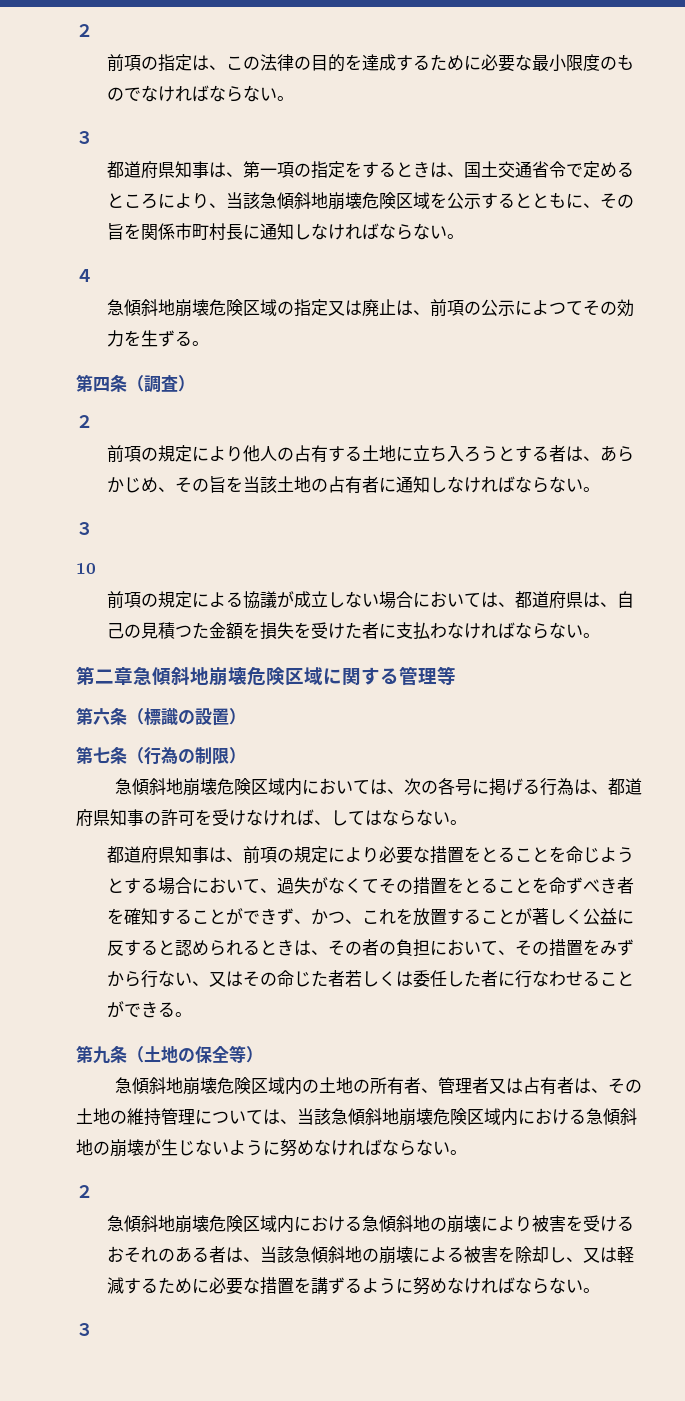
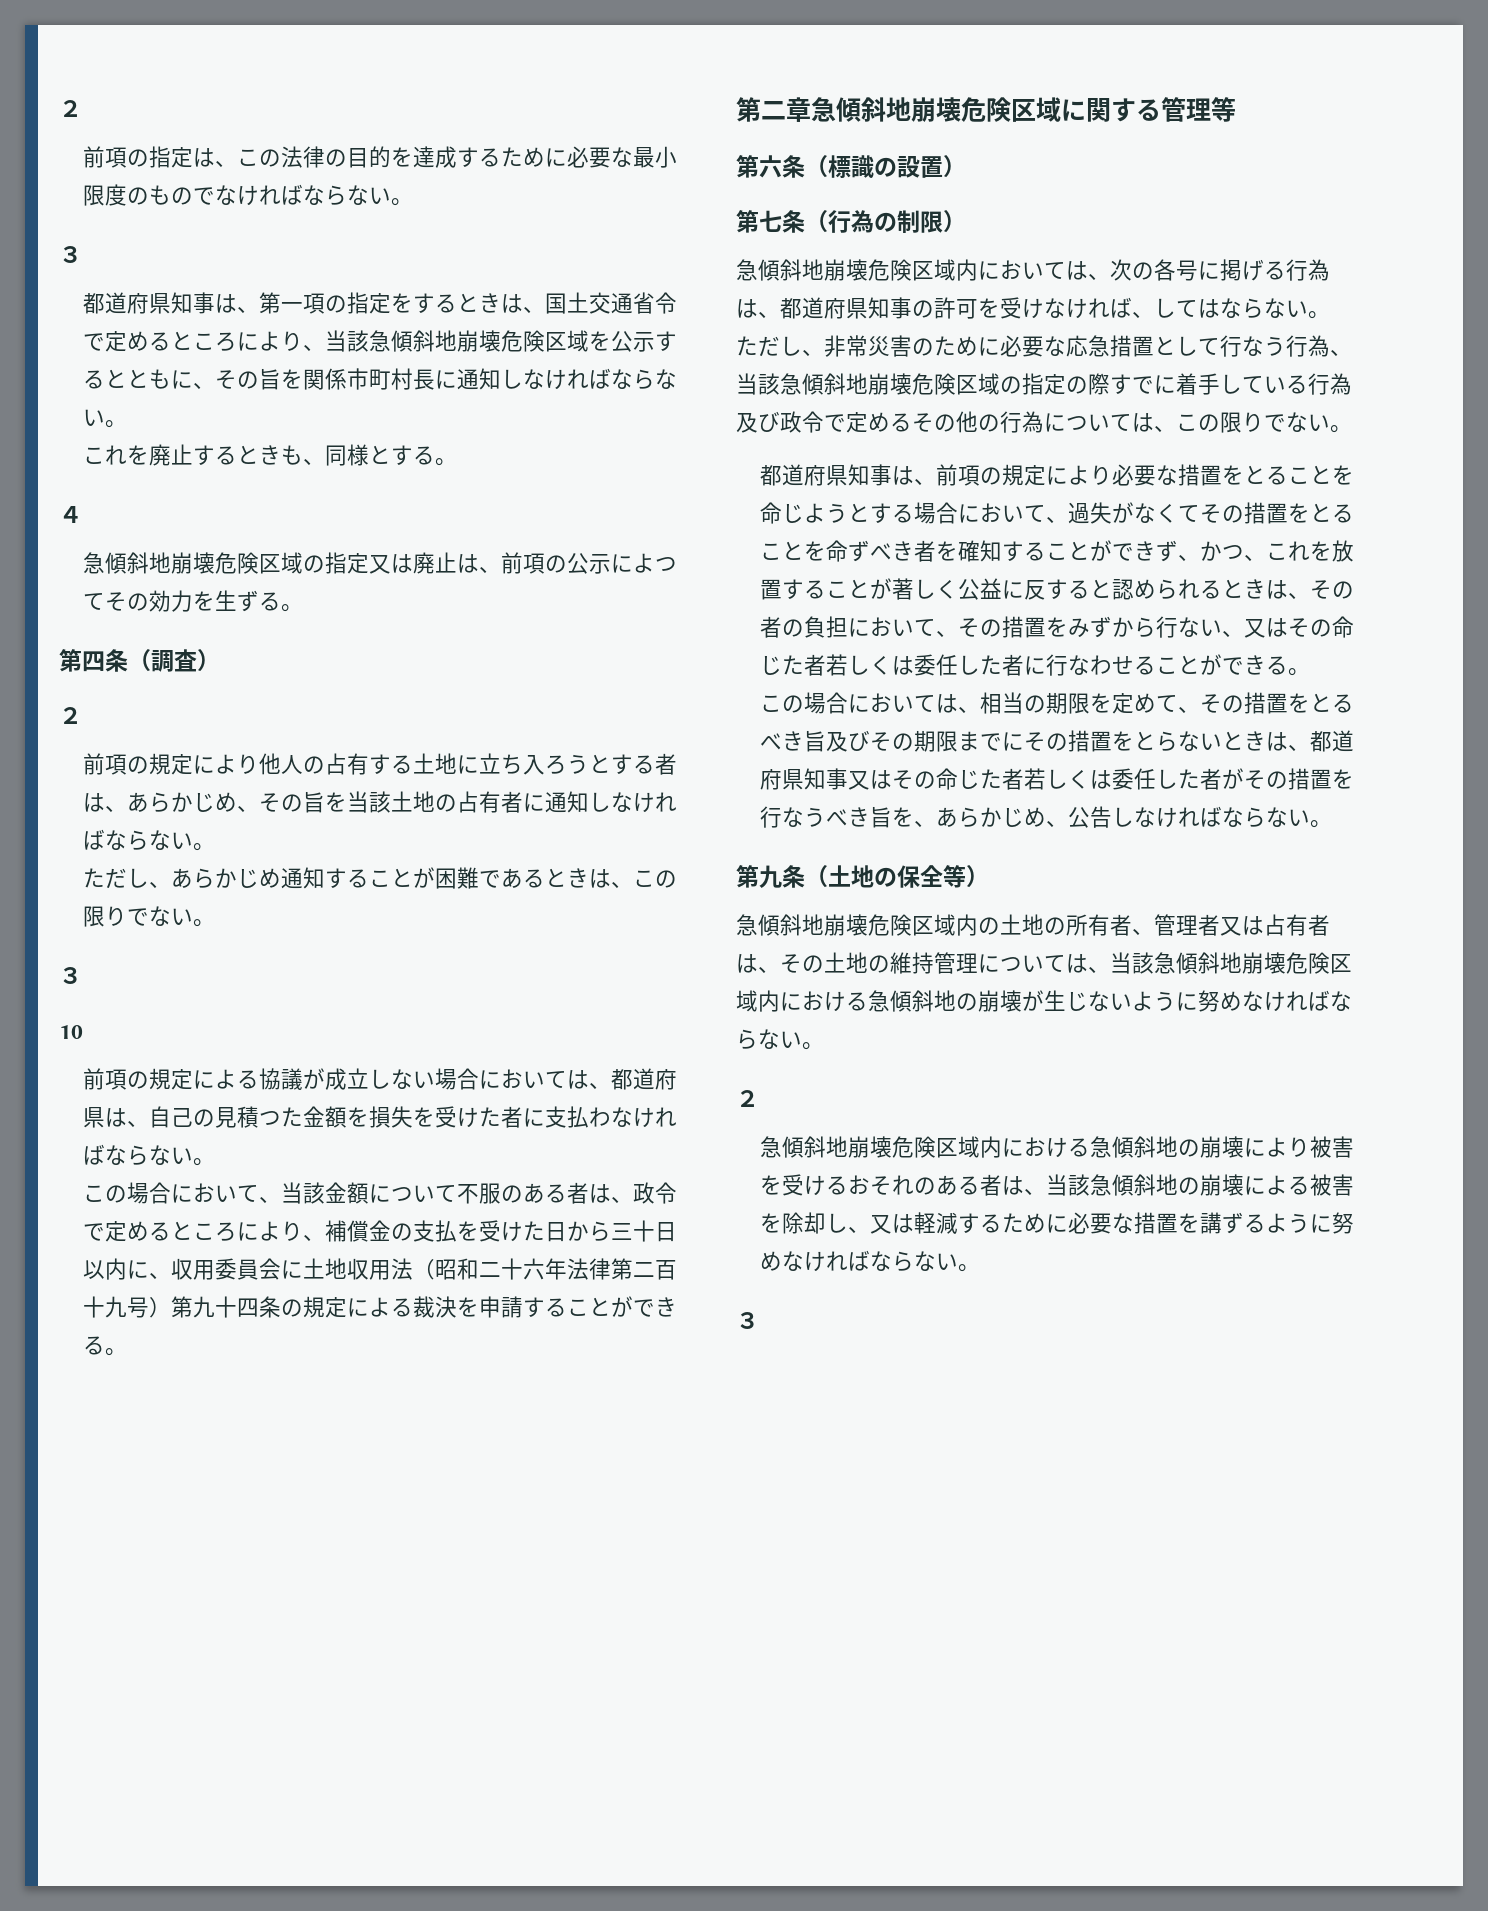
+ これを廃止するときも、同様とする。
+ ただし、あらかじめ通知することが困難であるときは、この限りでない。
+ この場合において、当該金額について不服のある者は、政令で定めるところにより、補償金の支払を受けた日から三十日以内に、収用委員会に土地収用法（昭和二十六年法律第二百十九号）第九十四条の規定による裁決を申請することができる。
+ ただし、非常災害のために必要な応急措置として行なう行為、当該急傾斜地崩壊危険区域の指定の際すでに着手している行為及び政令で定めるその他の行為については、この限りでない。
+ この場合においては、相当の期限を定めて、その措置をとるべき旨及びその期限までにその措置をとらないときは、都道府県知事又はその命じた者若しくは委任した者がその措置を行なうべき旨を、あらかじめ、公告しなければならない。

